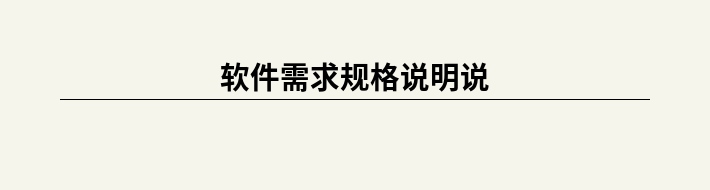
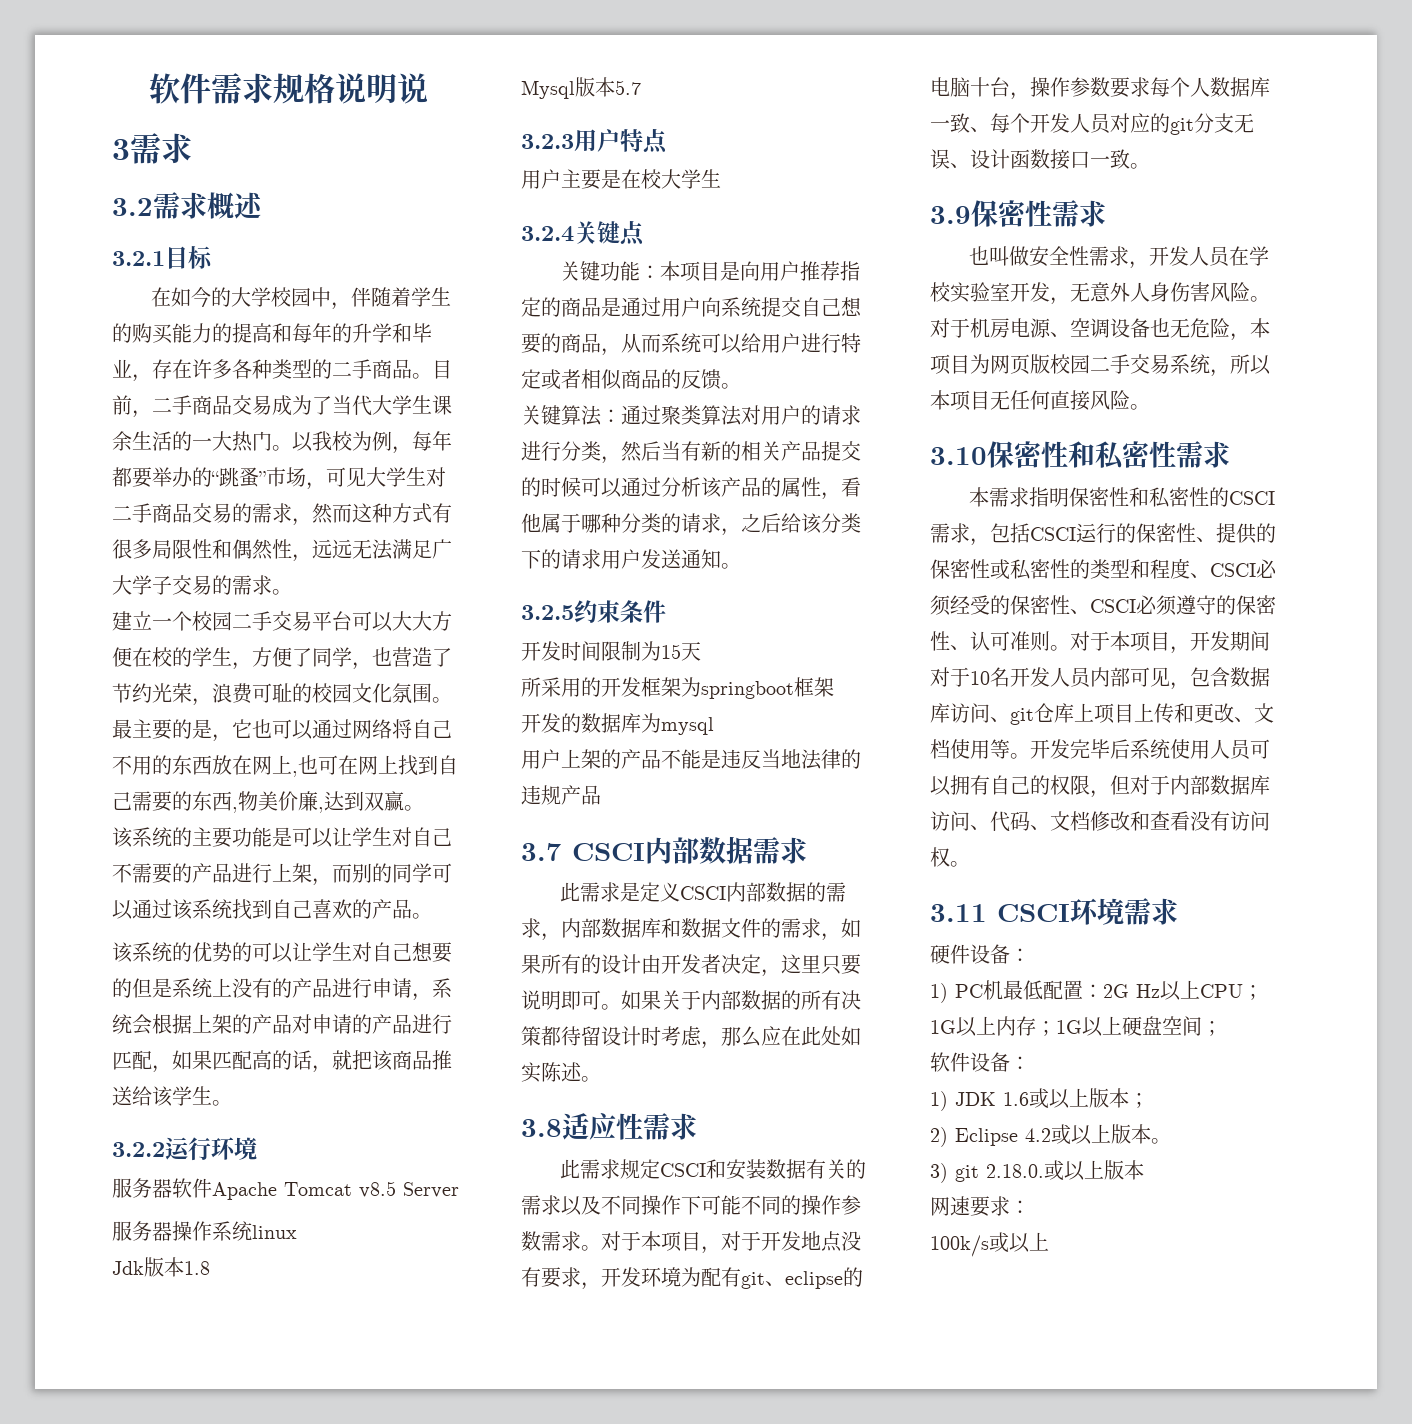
+ 3需求
+ 3.2需求概述
+ 3.2.1目标
+ 在如今的大学校园中，伴随着学生的购买能力的提高和每年的升学和毕业，存在许多各种类型的二手商品。目前，二手商品交易成为了当代大学生课余生活的一大热门。以我校为例，每年都要举办的“跳蚤”市场，可见大学生对二手商品交易的需求，然而这种方式有很多局限性和偶然性，远远无法满足广大学子交易的需求。
+ 建立一个校园二手交易平台可以大大方便在校的学生，方便了同学，也营造了节约光荣，浪费可耻的校园文化氛围。最主要的是，它也可以通过网络将自己不用的东西放在网上,也可在网上找到自己需要的东西,物美价廉,达到双赢。
+ 该系统的主要功能是可以让学生对自己不需要的产品进行上架，而别的同学可以通过该系统找到自己喜欢的产品。
+ 该系统的优势的可以让学生对自己想要的但是系统上没有的产品进行申请，系统会根据上架的产品对申请的产品进行匹配，如果匹配高的话，就把该商品推送给该学生。
+ 3.2.2运行环境
+ 服务器软件Apache Tomcat v8.5 Server
+ 服务器操作系统linux
+ Jdk版本1.8
+ Mysql版本5.7
+ 3.2.3用户特点
+ 用户主要是在校大学生
+ 3.2.4关键点
+ 关键功能：本项目是向用户推荐指定的商品是通过用户向系统提交自己想要的商品，从而系统可以给用户进行特定或者相似商品的反馈。
+ 关键算法：通过聚类算法对用户的请求进行分类，然后当有新的相关产品提交的时候可以通过分析该产品的属性，看他属于哪种分类的请求，之后给该分类下的请求用户发送通知。
+ 3.2.5约束条件
+ 开发时间限制为15天
+ 所采用的开发框架为springboot框架
+ 开发的数据库为mysql
+ 用户上架的产品不能是违反当地法律的违规产品
+ 3.7 CSCI内部数据需求
+ 此需求是定义CSCI内部数据的需求，内部数据库和数据文件的需求，如果所有的设计由开发者决定，这里只要说明即可。如果关于内部数据的所有决策都待留设计时考虑，那么应在此处如实陈述。
+ 3.8适应性需求
+ 此需求规定CSCI和安装数据有关的需求以及不同操作下可能不同的操作参数需求。对于本项目，对于开发地点没有要求，开发环境为配有git、eclipse的电脑十台，操作参数要求每个人数据库一致、每个开发人员对应的git分支无误、设计函数接口一致。
+ 3.9保密性需求
+ 也叫做安全性需求，开发人员在学校实验室开发，无意外人身伤害风险。对于机房电源、空调设备也无危险，本项目为网页版校园二手交易系统，所以本项目无任何直接风险。
+ 3.10保密性和私密性需求
+ 本需求指明保密性和私密性的CSCI需求，包括CSCI运行的保密性、提供的保密性或私密性的类型和程度、CSCI必须经受的保密性、CSCI必须遵守的保密性、认可准则。对于本项目，开发期间对于10名开发人员内部可见，包含数据库访问、git仓库上项目上传和更改、文档使用等。开发完毕后系统使用人员可以拥有自己的权限，但对于内部数据库访问、代码、文档修改和查看没有访问权。
+ 3.11 CSCI环境需求
+ 硬件设备：
+ 1) PC机最低配置：2G Hz以上CPU；1G以上内存；1G以上硬盘空间；
+ 软件设备：
+ 1) JDK 1.6或以上版本；
+ 2) Eclipse 4.2或以上版本。
+ 3) git 2.18.0.或以上版本
+ 网速要求：
+ 100k/s或以上

